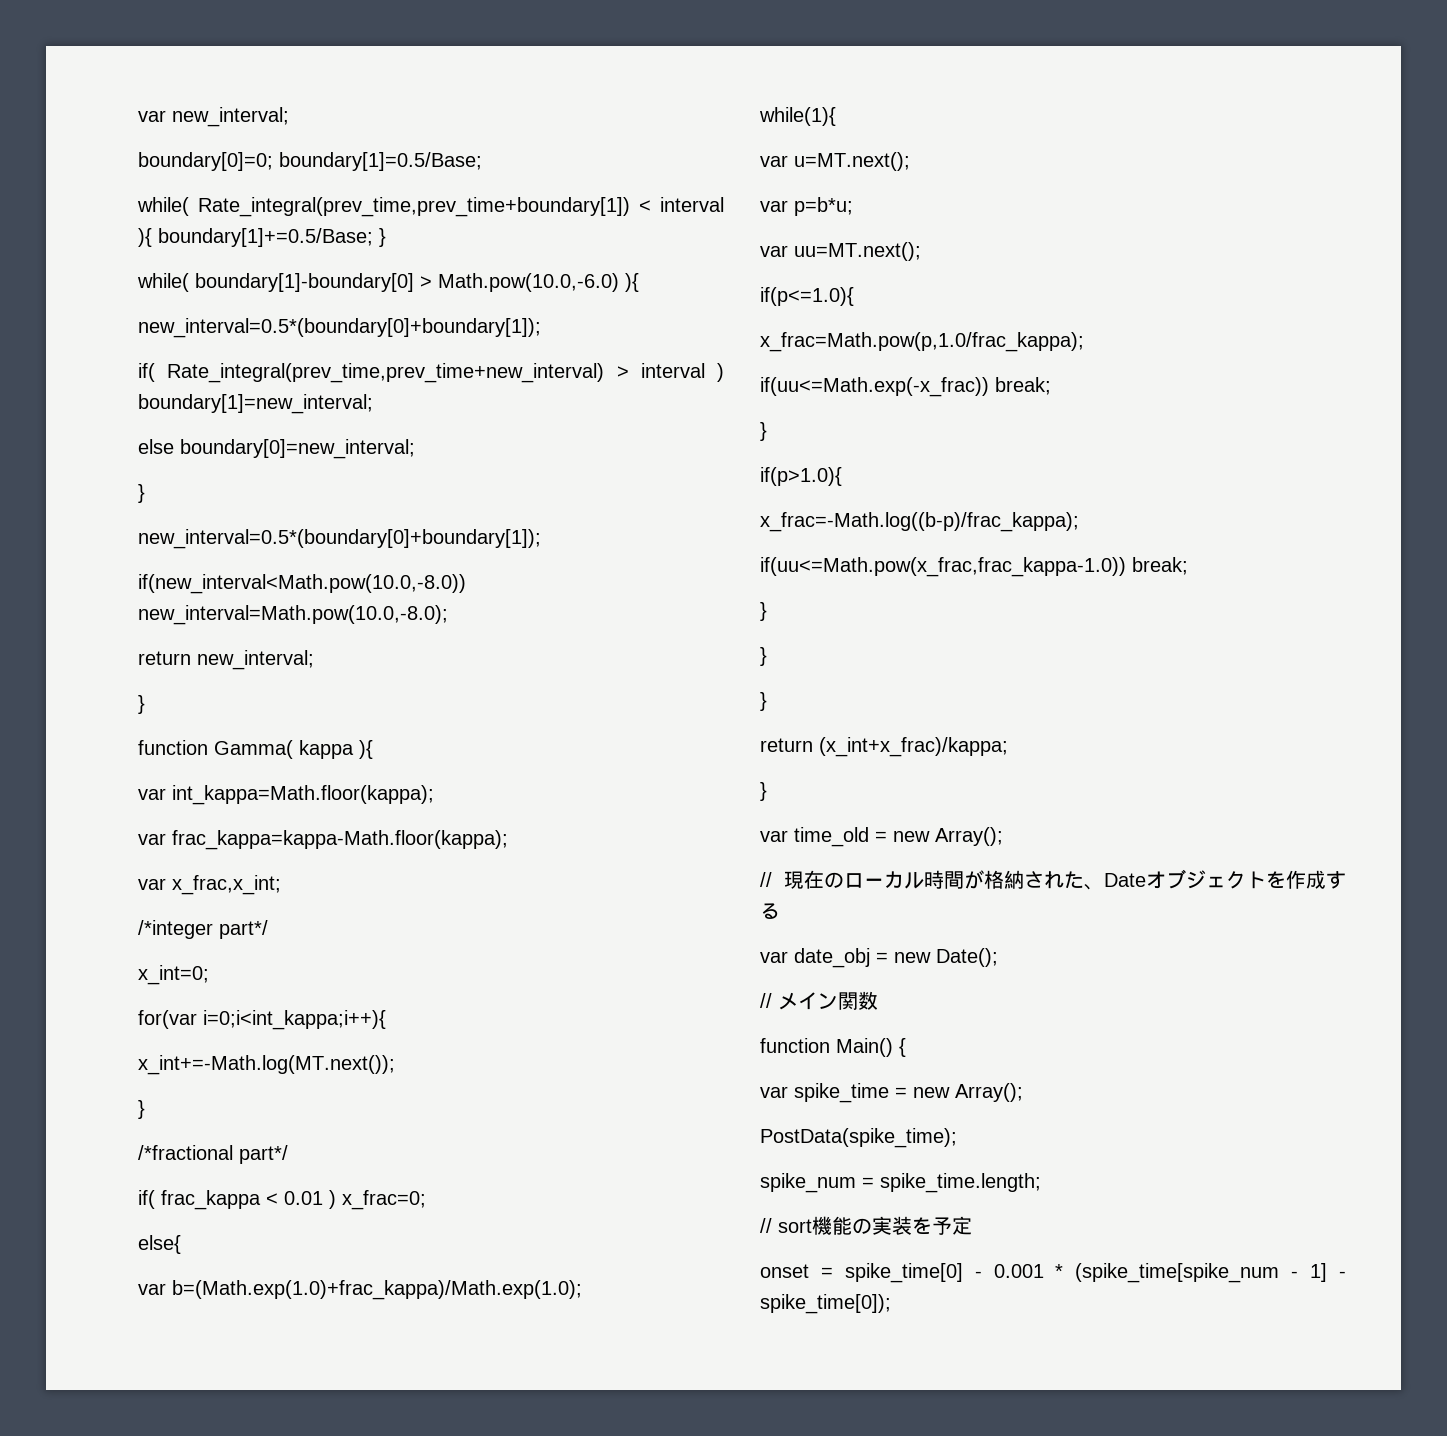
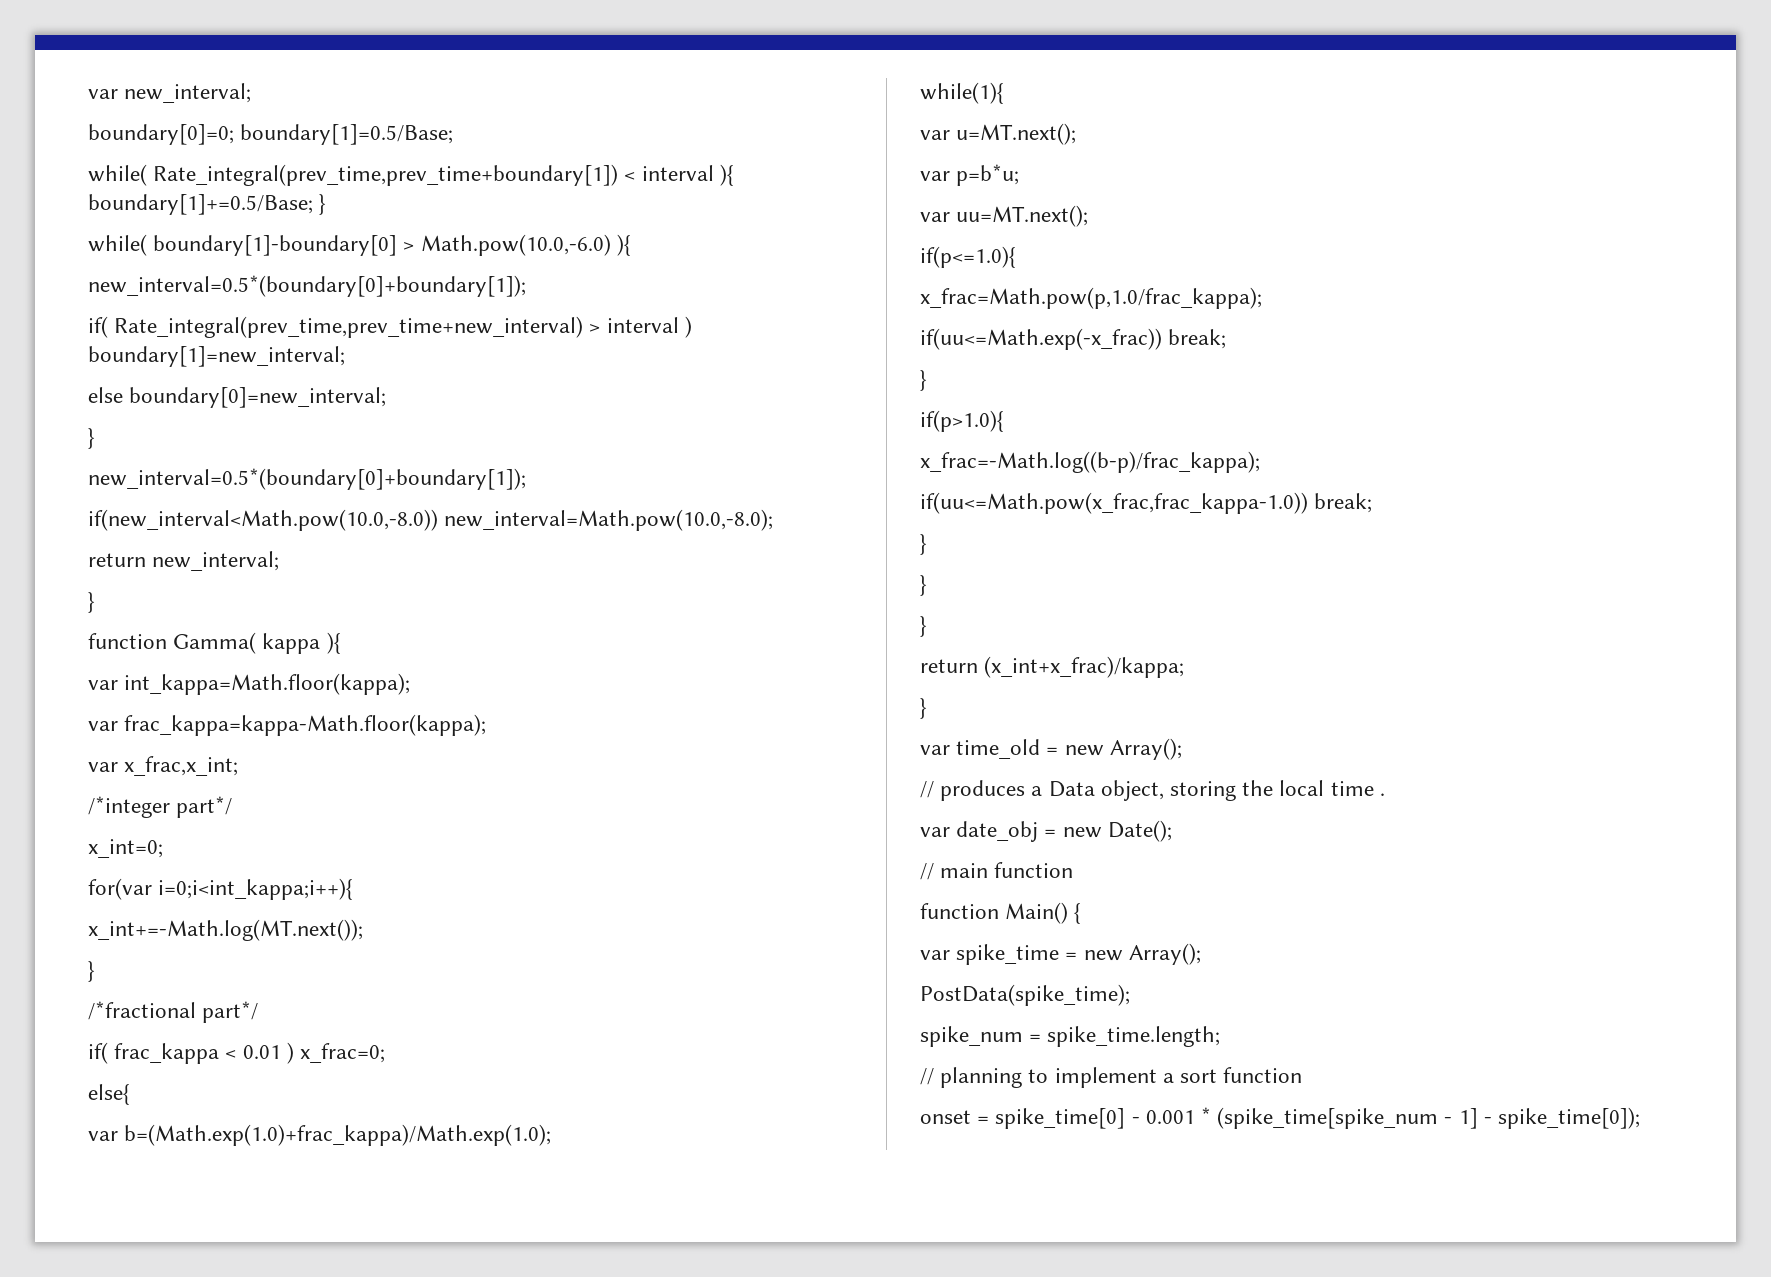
- // 現在のローカル時間が格納された、Dateオブジェクトを作成する
+ // produces a Data object, storing the local time .
- // メイン関数
+ // main function
- // sort機能の実装を予定
+ // planning to implement a sort function

